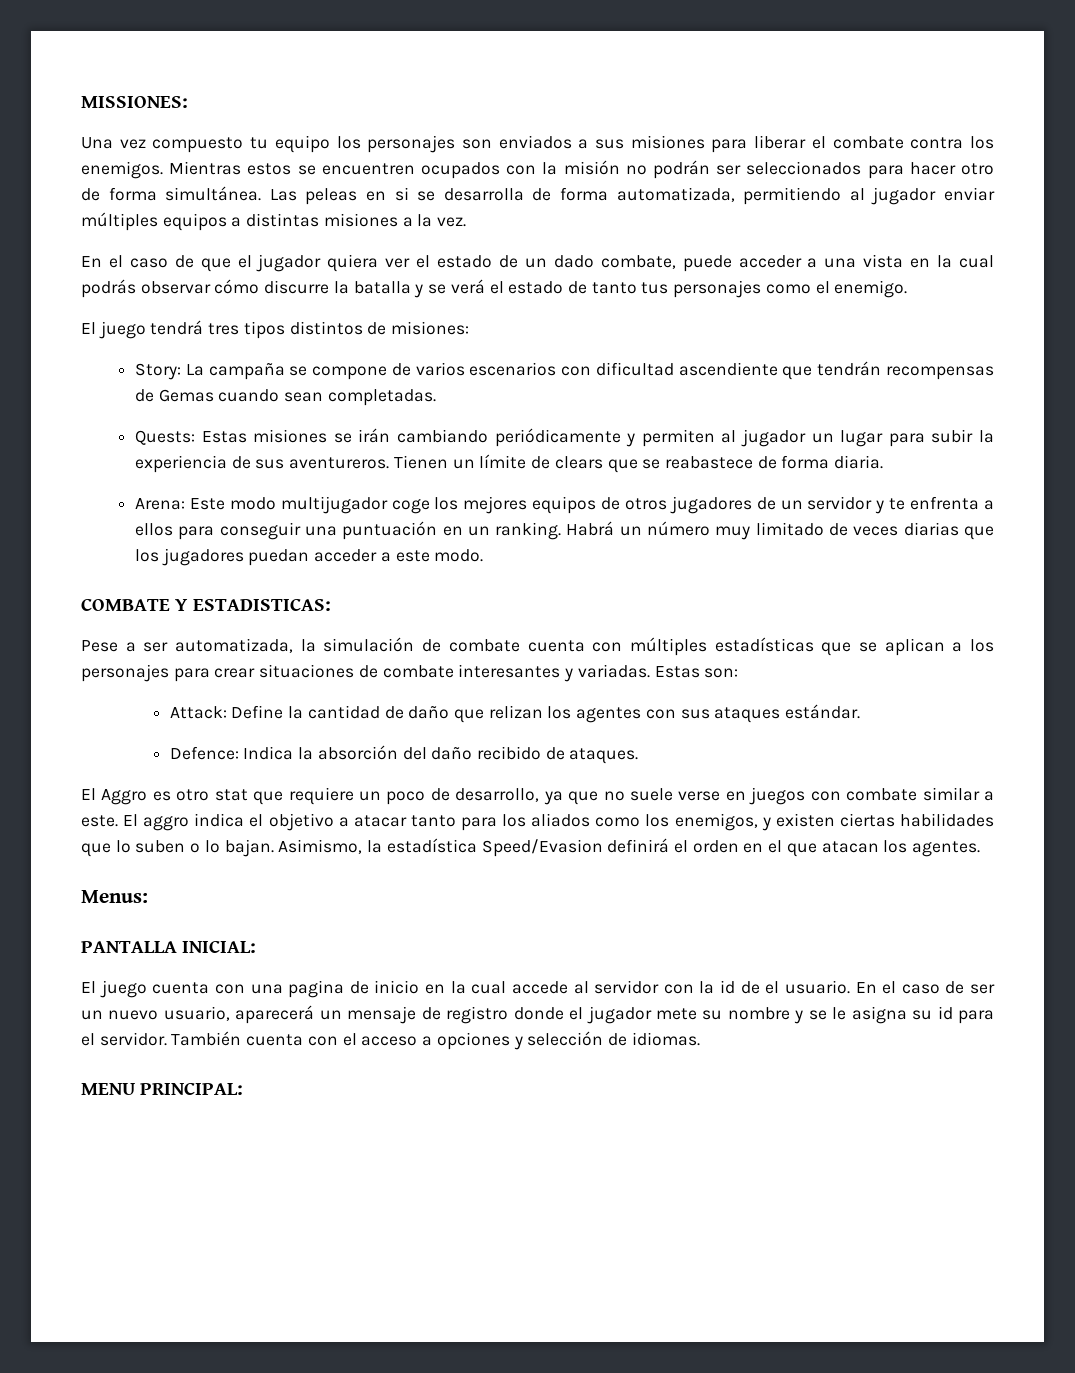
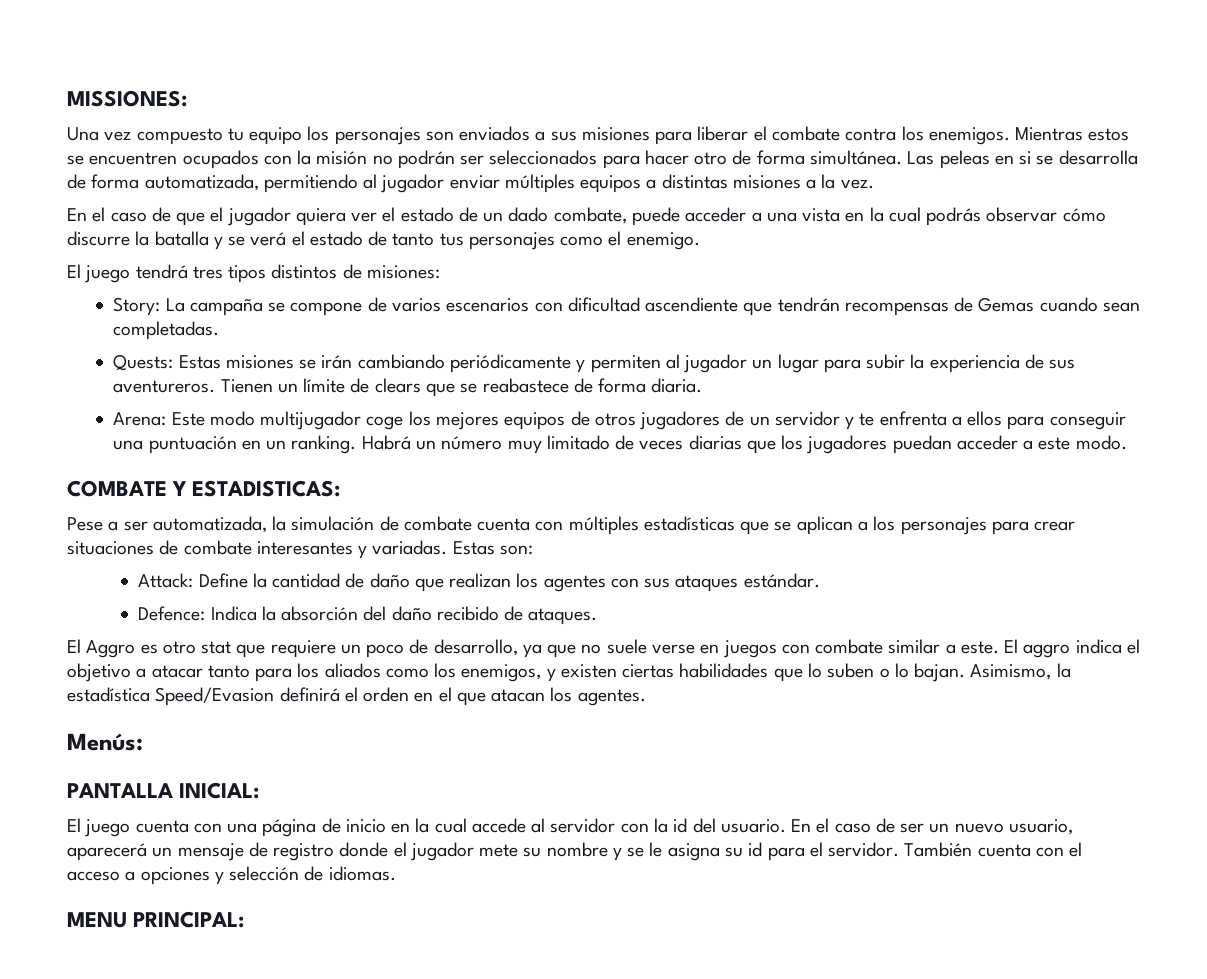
- Attack: Define la cantidad de daño que relizan los agentes con sus ataques estándar.
+ Attack: Define la cantidad de daño que realizan los agentes con sus ataques estándar.
- Menus:
+ Menús:
- El juego cuenta con una pagina de inicio en la cual accede al servidor con la id de el usuario.
+ El juego cuenta con una página de inicio en la cual accede al servidor con la id del usuario.

